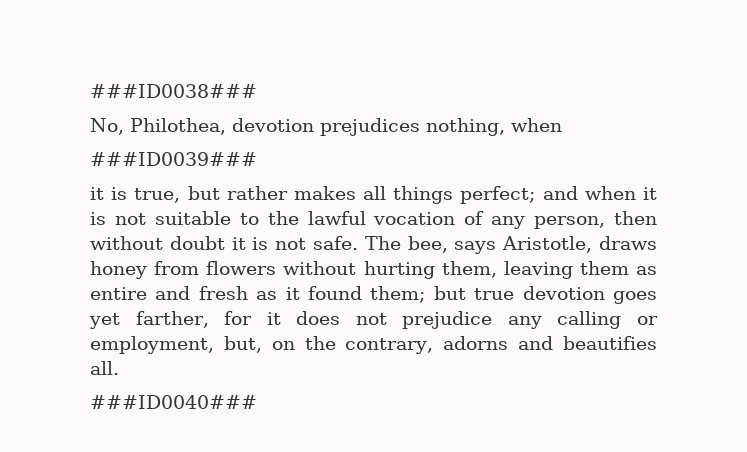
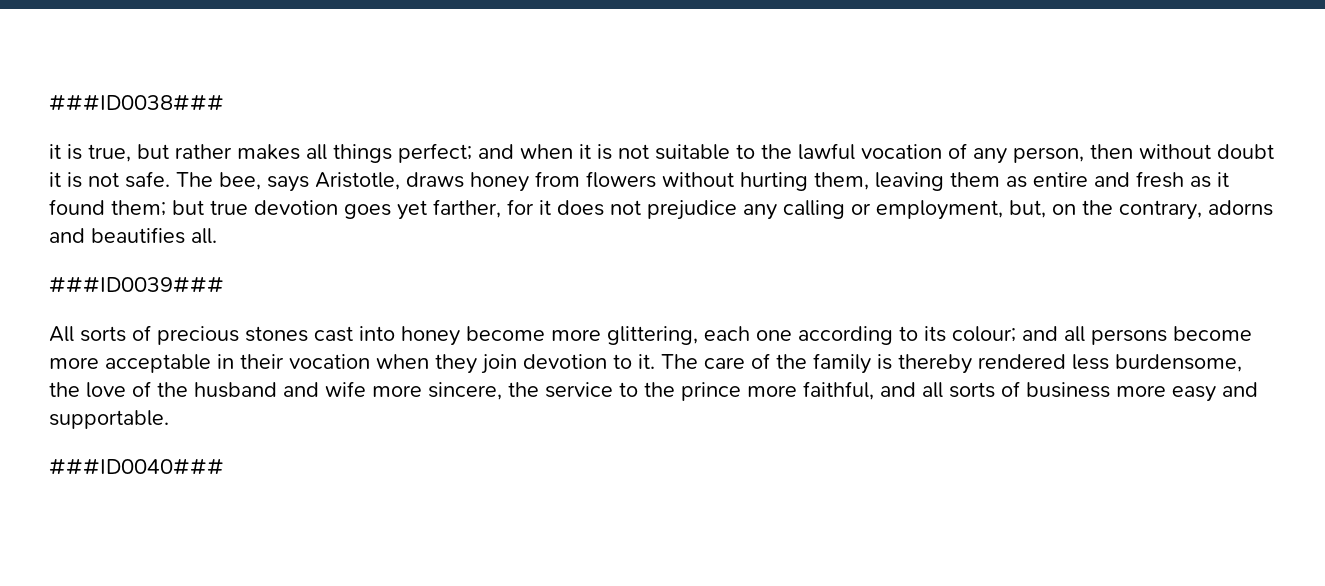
- No, Philothea, devotion prejudices nothing, when
- ###ID0039###
+ ###ID0039###
+ All sorts of precious stones cast into honey become more glittering, each one according to its colour; and all persons become more acceptable in their vocation when they join devotion to it. The care of the family is thereby rendered less burdensome, the love of the husband and wife more sincere, the service to the prince more faithful, and all sorts of business more easy and supportable.

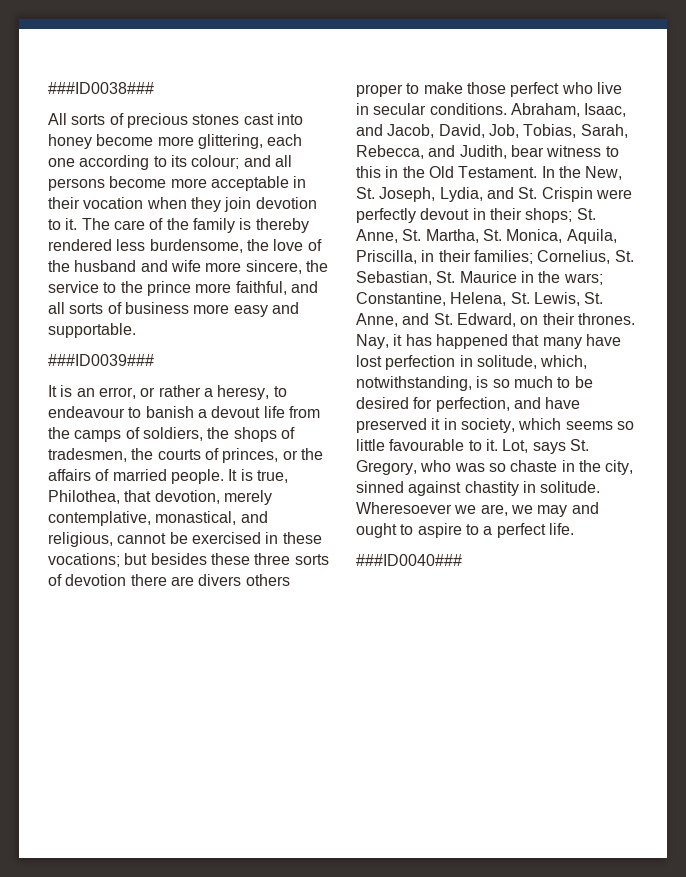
- it is true, but rather makes all things perfect; and when it is not suitable to the lawful vocation of any person, then without doubt it is not safe. The bee, says Aristotle, draws honey from flowers without hurting them, leaving them as entire and fresh as it found them; but true devotion goes yet farther, for it does not prejudice any calling or employment, but, on the contrary, adorns and beautifies all.
- ###ID0039###
+ ###ID0039###
+ It is an error, or rather a heresy, to endeavour to banish a devout life from the camps of soldiers, the shops of tradesmen, the courts of princes, or the affairs of married people. It is true, Philothea, that devotion, merely contemplative, monastical, and religious, cannot be exercised in these vocations; but besides these three sorts of devotion there are divers others proper to make those perfect who live in secular conditions. Abraham, Isaac, and Jacob, David, Job, Tobias, Sarah, Rebecca, and Judith, bear witness to this in the Old Testament. In the New, St. Joseph, Lydia, and St. Crispin were perfectly devout in their shops; St. Anne, St. Martha, St. Monica, Aquila, Priscilla, in their families; Cornelius, St. Sebastian, St. Maurice in the wars; Constantine, Helena, St. Lewis, St. Anne, and St. Edward, on their thrones. Nay, it has happened that many have lost perfection in solitude, which, notwithstanding, is so much to be desired for perfection, and have preserved it in society, which seems so little favourable to it. Lot, says St. Gregory, who was so chaste in the city, sinned against chastity in solitude. Wheresoever we are, we may and ought to aspire to a perfect life.

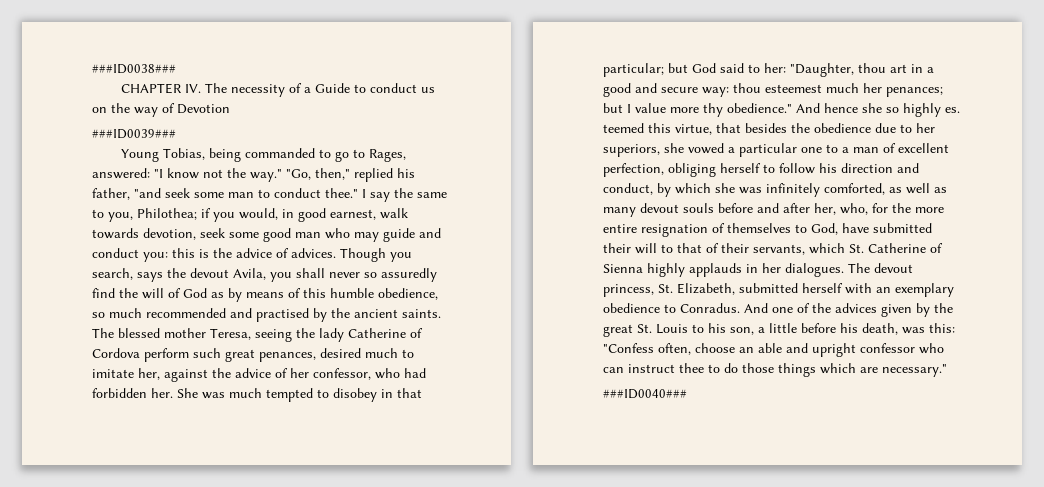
- All sorts of precious stones cast into honey become more glittering, each one according to its colour; and all persons become more acceptable in their vocation when they join devotion to it. The care of the family is thereby rendered less burdensome, the love of the husband and wife more sincere, the service to the prince more faithful, and all sorts of business more easy and supportable.
+ CHAPTER IV. The necessity of a Guide to conduct us on the way of Devotion
  ###ID0039###
- It is an error, or rather a heresy, to endeavour to banish a devout life from the camps of soldiers, the shops of tradesmen, the courts of princes, or the affairs of married people. It is true, Philothea, that devotion, merely contemplative, monastical, and religious, cannot be exercised in these vocations; but besides these three sorts of devotion there are divers others proper to make those perfect who live in secular conditions. Abraham, Isaac, and Jacob, David, Job, Tobias, Sarah, Rebecca, and Judith, bear witness to this in the Old Testament. In the New, St. Joseph, Lydia, and St. Crispin were perfectly devout in their shops; St. Anne, St. Martha, St. Monica, Aquila, Priscilla, in their families; Cornelius, St. Sebastian, St. Maurice in the wars; Constantine, Helena, St. Lewis, St. Anne, and St. Edward, on their thrones. Nay, it has happened that many have lost perfection in solitude, which, notwithstanding, is so much to be desired for perfection, and have preserved it in society, which seems so little favourable to it. Lot, says St. Gregory, who was so chaste in the city, sinned against chastity in solitude. Wheresoever we are, we may and ought to aspire to a perfect life.
+ Young Tobias, being commanded to go to Rages, answered: "I know not the way." "Go, then," replied his father, "and seek some man to conduct thee." I say the same to you, Philothea; if you would, in good earnest, walk towards devotion, seek some good man who may guide and conduct you: this is the advice of advices. Though you search, says the devout Avila, you shall never so assuredly find the will of God as by means of this humble obedience, so much recommended and practised by the ancient saints. The blessed mother Teresa, seeing the lady Catherine of Cordova perform such great penances, desired much to imitate her, against the advice of her confessor, who had forbidden her. She was much tempted to disobey in that particular; but God said to her: "Daughter, thou art in a good and secure way: thou esteemest much her penances; but I value more thy obedience." And hence she so highly es. teemed this virtue, that besides the obedience due to her superiors, she vowed a particular one to a man of excellent perfection, obliging herself to follow his direction and conduct, by which she was infinitely comforted, as well as many devout souls before and after her, who, for the more entire resignation of themselves to God, have submitted their will to that of their servants, which St. Catherine of Sienna highly applauds in her dialogues. The devout princess, St. Elizabeth, submitted herself with an exemplary obedience to Conradus. And one of the advices given by the great St. Louis to his son, a little before his death, was this: "Confess often, choose an able and upright confessor who can instruct thee to do those things which are necessary."

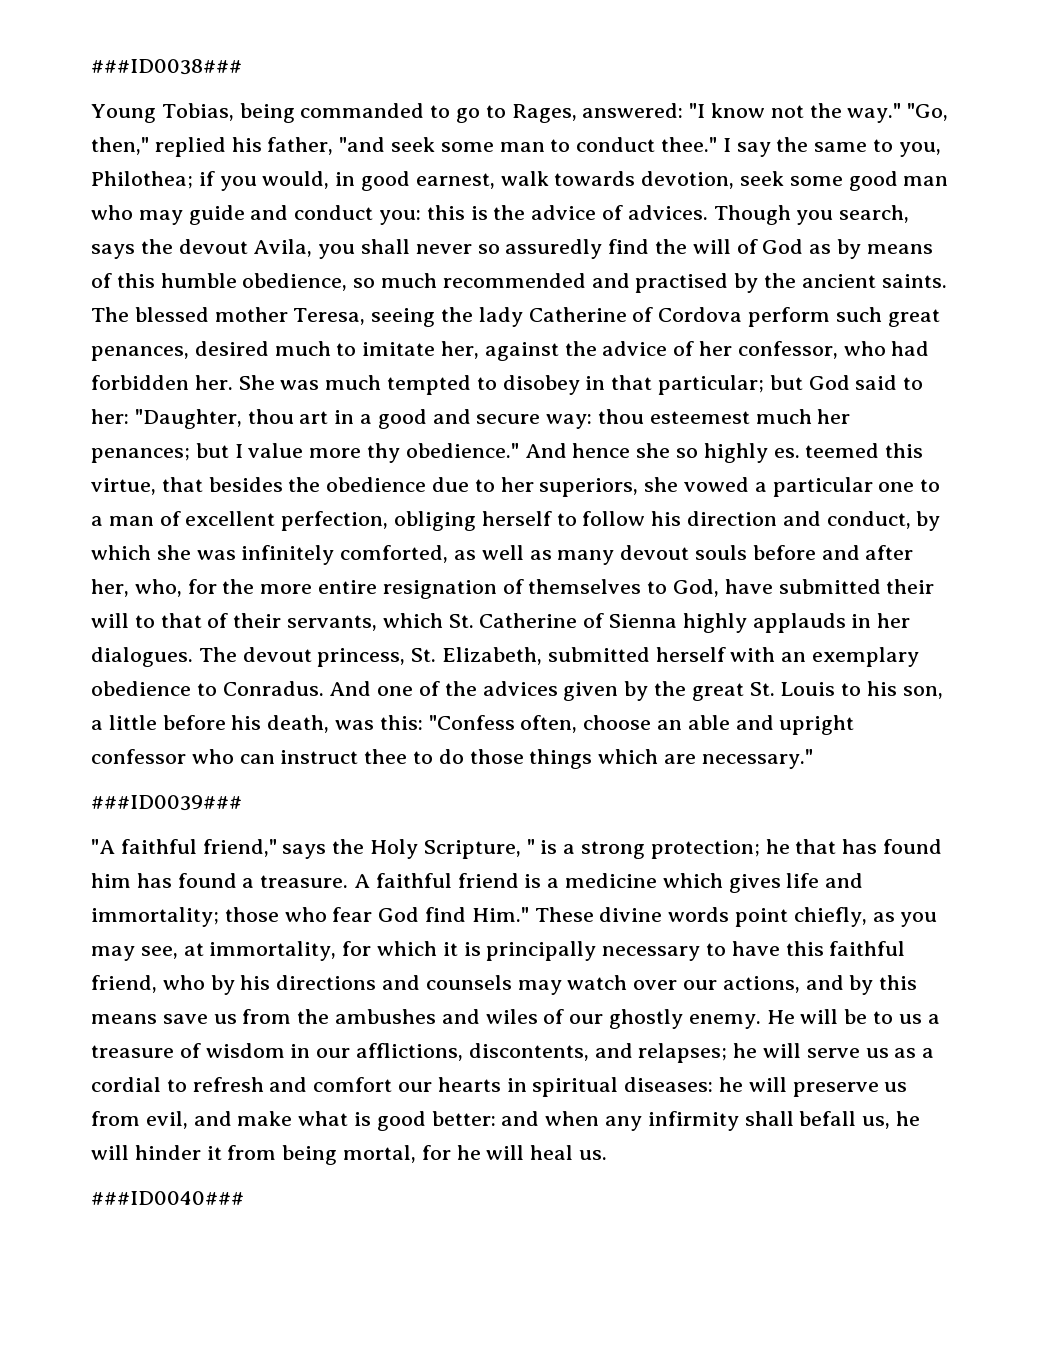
- CHAPTER IV. The necessity of a Guide to conduct us on the way of Devotion
- ###ID0039###
+ ###ID0039###
+ "A faithful friend," says the Holy Scripture, " is a strong protection; he that has found him has found a treasure. A faithful friend is a medicine which gives life and immortality; those who fear God find Him." These divine words point chiefly, as you may see, at immortality, for which it is principally necessary to have this faithful friend, who by his directions and counsels may watch over our actions, and by this means save us from the ambushes and wiles of our ghostly enemy. He will be to us a treasure of wisdom in our afflictions, discontents, and relapses; he will serve us as a cordial to refresh and comfort our hearts in spiritual diseases: he will preserve us from evil, and make what is good better: and when any infirmity shall befall us, he will hinder it from being mortal, for he will heal us.

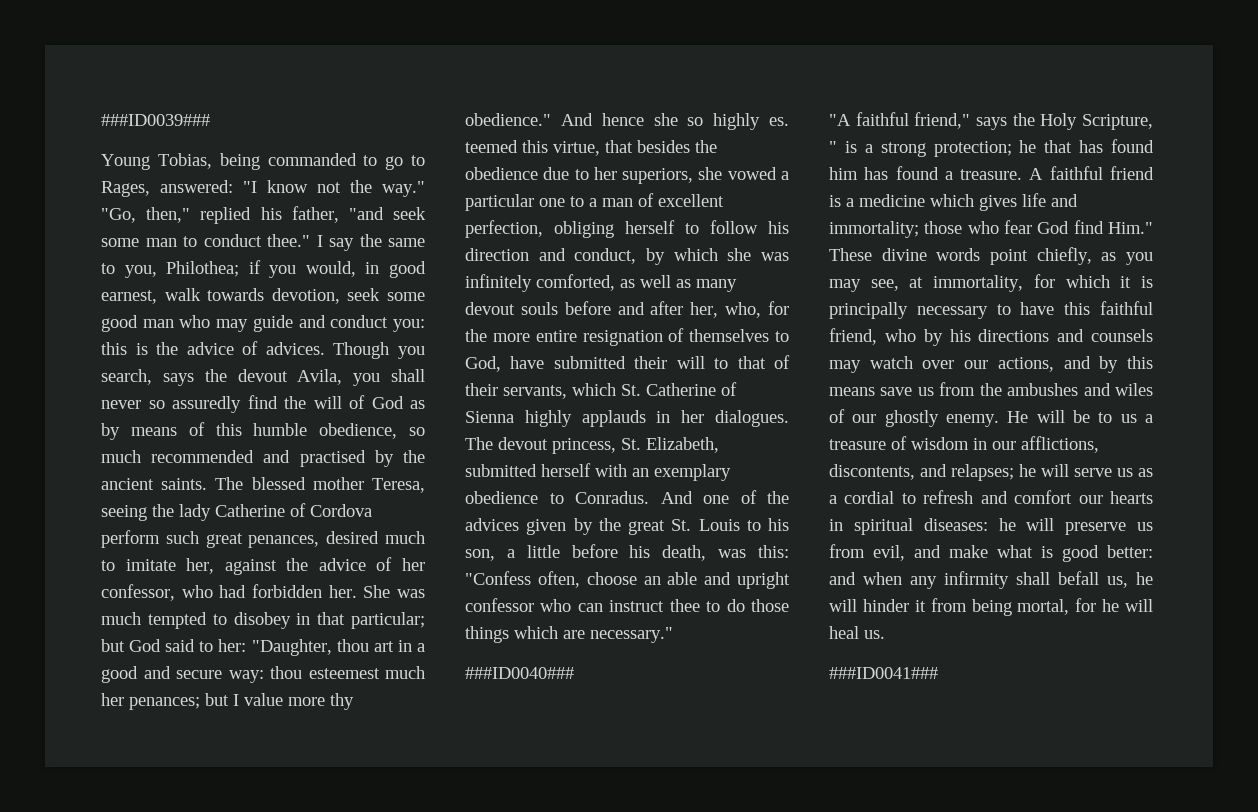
- ###ID0038###
+ ###ID0039###
- ###ID0039###
+ ###ID0040###
- ###ID0040###
+ ###ID0041###

